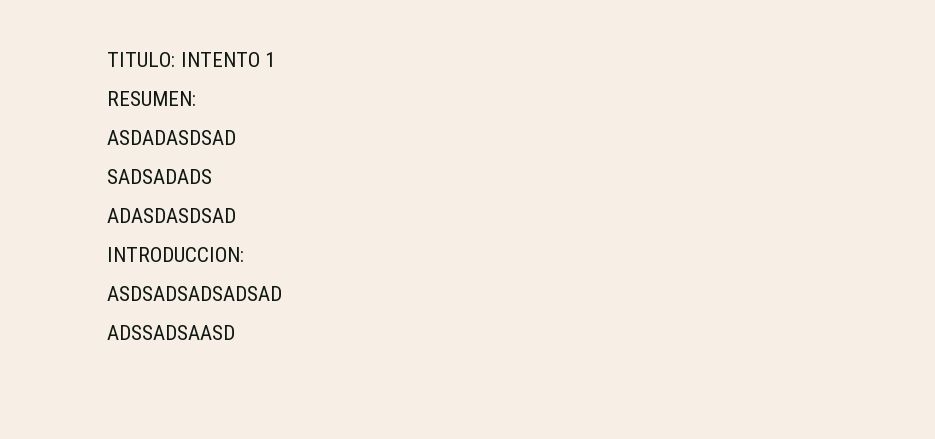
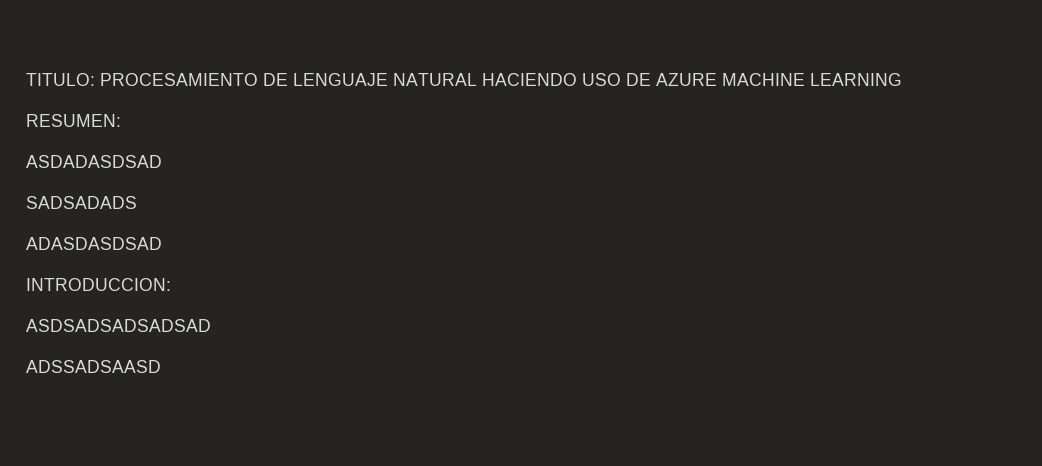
- TITULO: INTENTO 1
+ TITULO: PROCESAMIENTO DE LENGUAJE NATURAL HACIENDO USO DE AZURE MACHINE LEARNING

